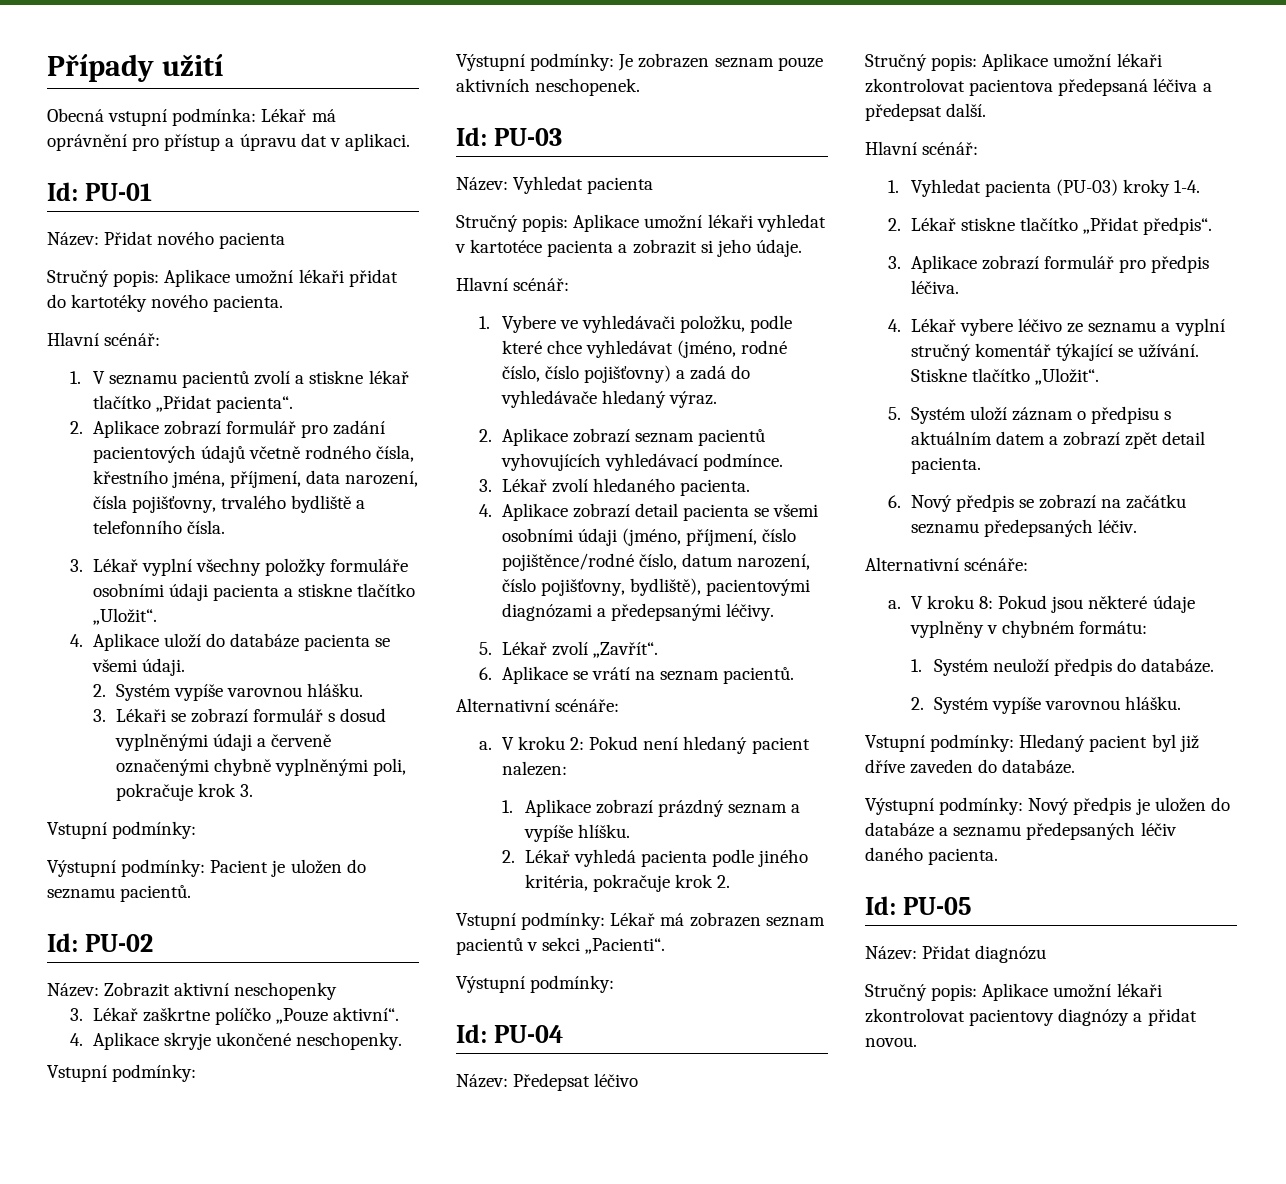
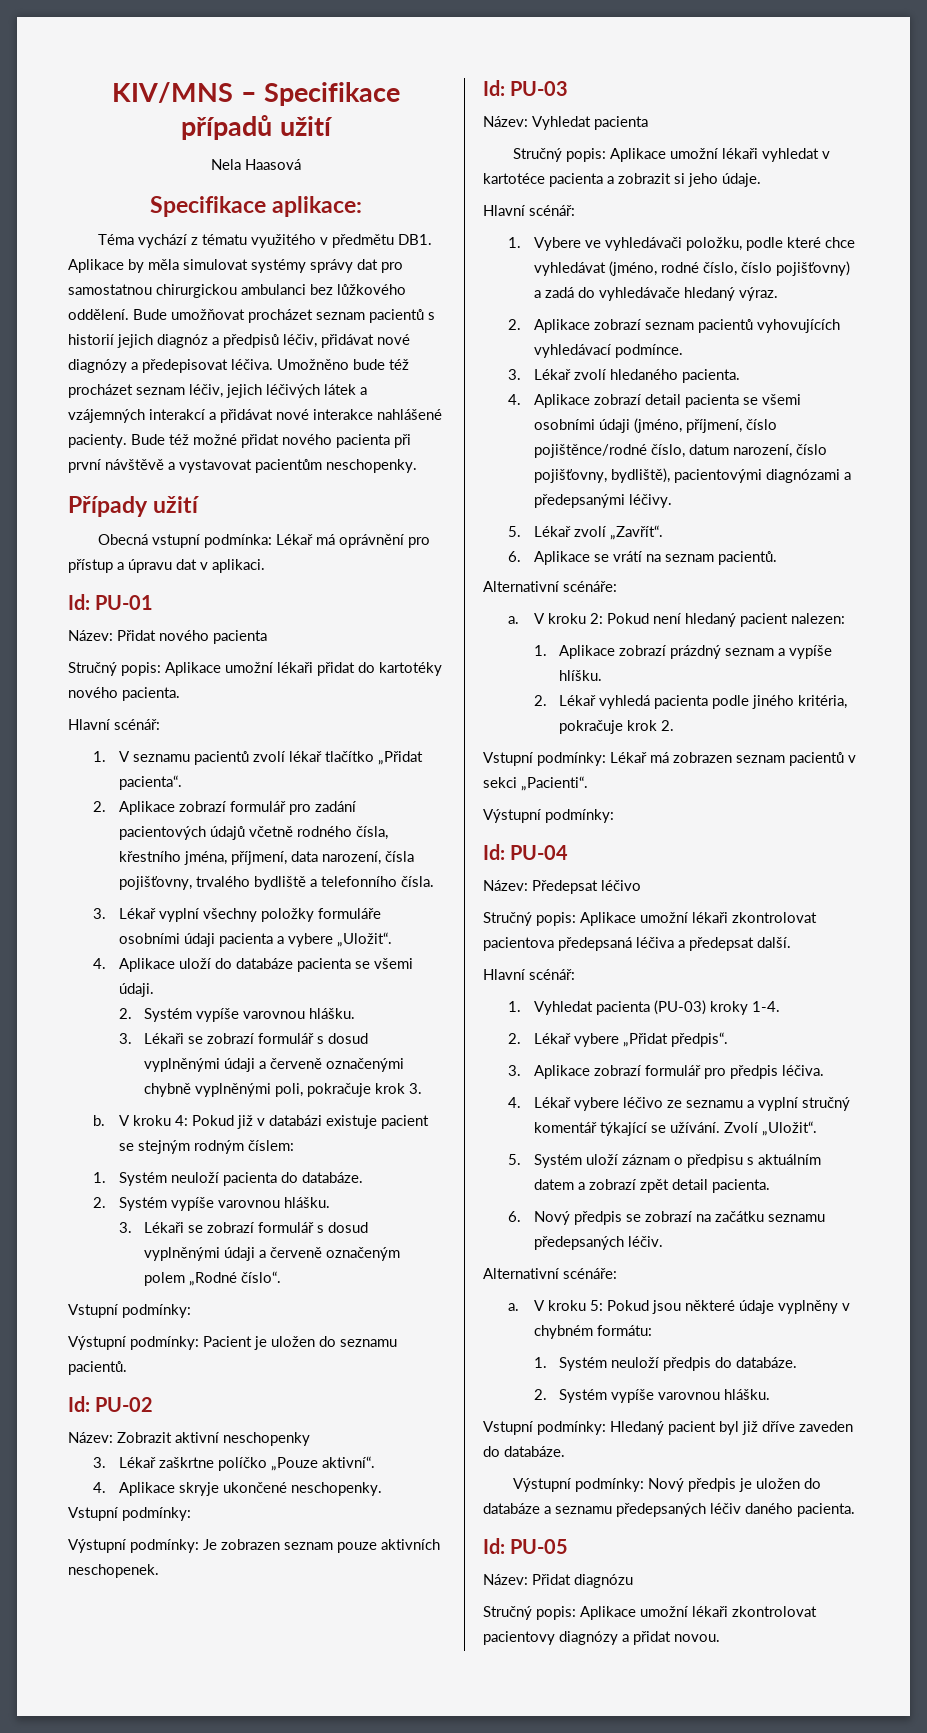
+ KIV/MNS – Specifikace případů užití
+ Nela Haasová
+ Specifikace aplikace:
+ Téma vychází z tématu využitého v předmětu DB1. Aplikace by měla simulovat systémy správy dat pro samostatnou chirurgickou ambulanci bez lůžkového oddělení. Bude umožňovat procházet seznam pacientů s historií jejich diagnóz a předpisů léčiv, přidávat nové diagnózy a předepisovat léčiva. Umožněno bude též procházet seznam léčiv, jejich léčivých látek a vzájemných interakcí a přidávat nové interakce nahlášené pacienty. Bude též možné přidat nového pacienta při první návštěvě a vystavovat pacientům neschopenky.
- 1. V seznamu pacientů zvolí a stiskne lékař tlačítko „Přidat pacienta“.
+ 1. V seznamu pacientů zvolí lékař tlačítko „Přidat pacienta“.
- 3. Lékař vyplní všechny položky formuláře osobními údaji pacienta a stiskne tlačítko „Uložit“.
+ 3. Lékař vyplní všechny položky formuláře osobními údaji pacienta a vybere „Uložit“.
+ b. V kroku 4: Pokud již v databázi existuje pacient se stejným rodným číslem:
+ 1. Systém neuloží pacienta do databáze.
+ 2. Systém vypíše varovnou hlášku.
+ 3. Lékaři se zobrazí formulář s dosud vyplněnými údaji a červeně označeným polem „Rodné číslo“.
- 2. Lékař stiskne tlačítko „Přidat předpis“.
+ 2. Lékař vybere „Přidat předpis“.
- Stiskne tlačítko „Uložit“.
+ Zvolí „Uložit“.
- V kroku 8: Pokud jsou některé údaje vyplněny v chybném formátu:
+ V kroku 5: Pokud jsou některé údaje vyplněny v chybném formátu:

